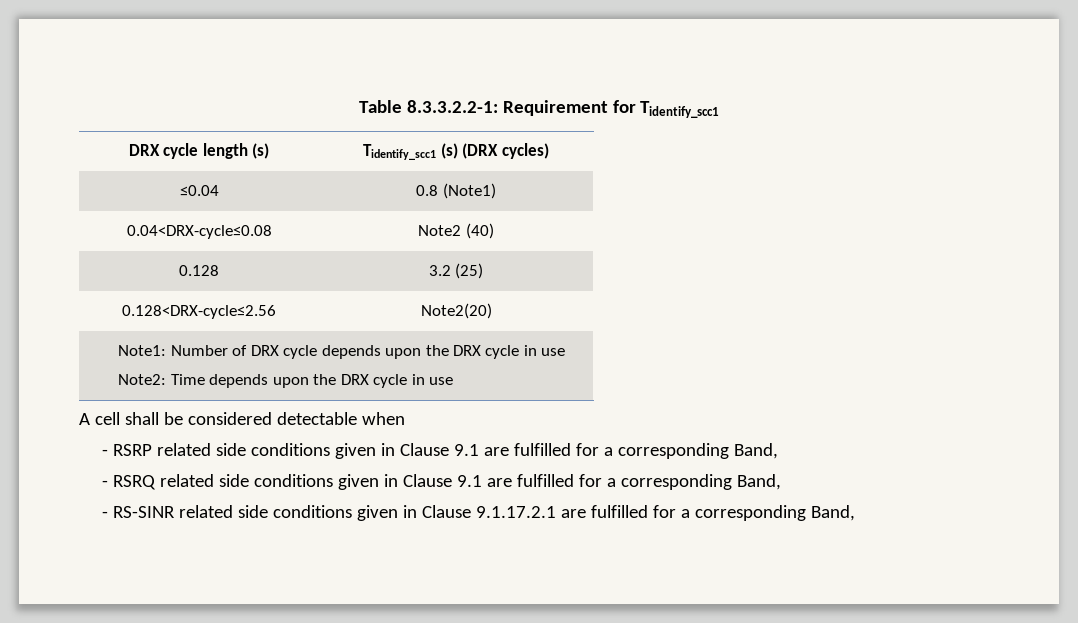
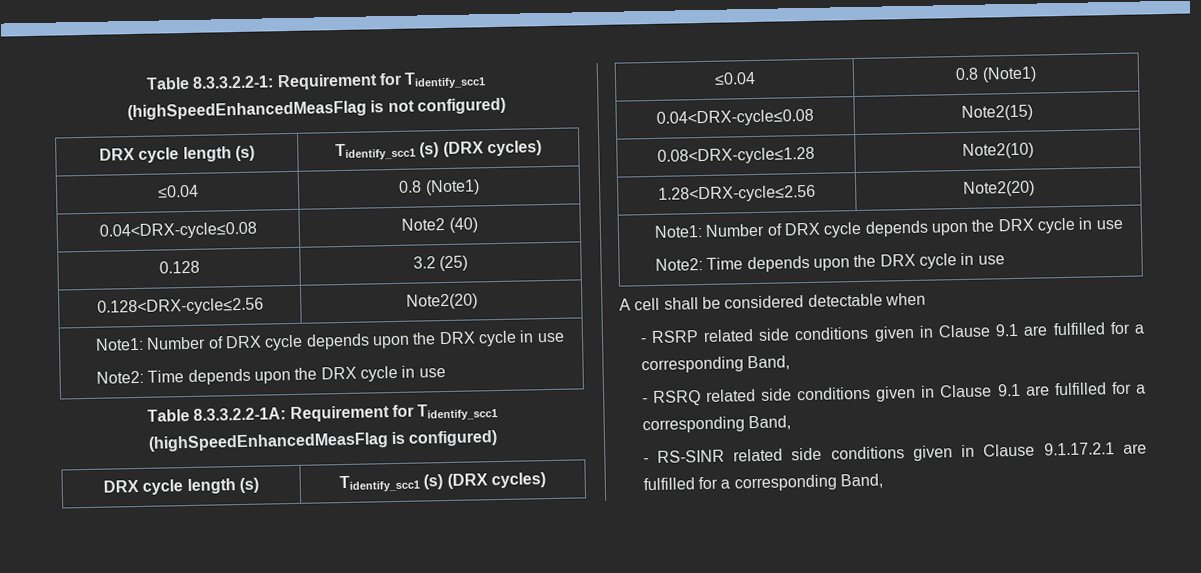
- Table 8.3.3.2.2-1: Requirement for Tidentify_scc1
+ Table 8.3.3.2.2-1: Requirement for Tidentify_scc1 (highSpeedEnhancedMeasFlag is not configured)
+ Table 8.3.3.2.2-1A: Requirement for Tidentify_scc1 (highSpeedEnhancedMeasFlag is configured)
+ DRX cycle length (s) | Tidentify_scc1 (s) (DRX cycles)
+ ≤0.04 | 0.8 (Note1)
+ 0.04<DRX-cycle≤0.08 | Note2(15)
+ 0.08<DRX-cycle≤1.28 | Note2(10)
+ 1.28<DRX-cycle≤2.56 | Note2(20)
+ Note1: Number of DRX cycle depends upon the DRX cycle in use
+ Note2: Time depends upon the DRX cycle in use

